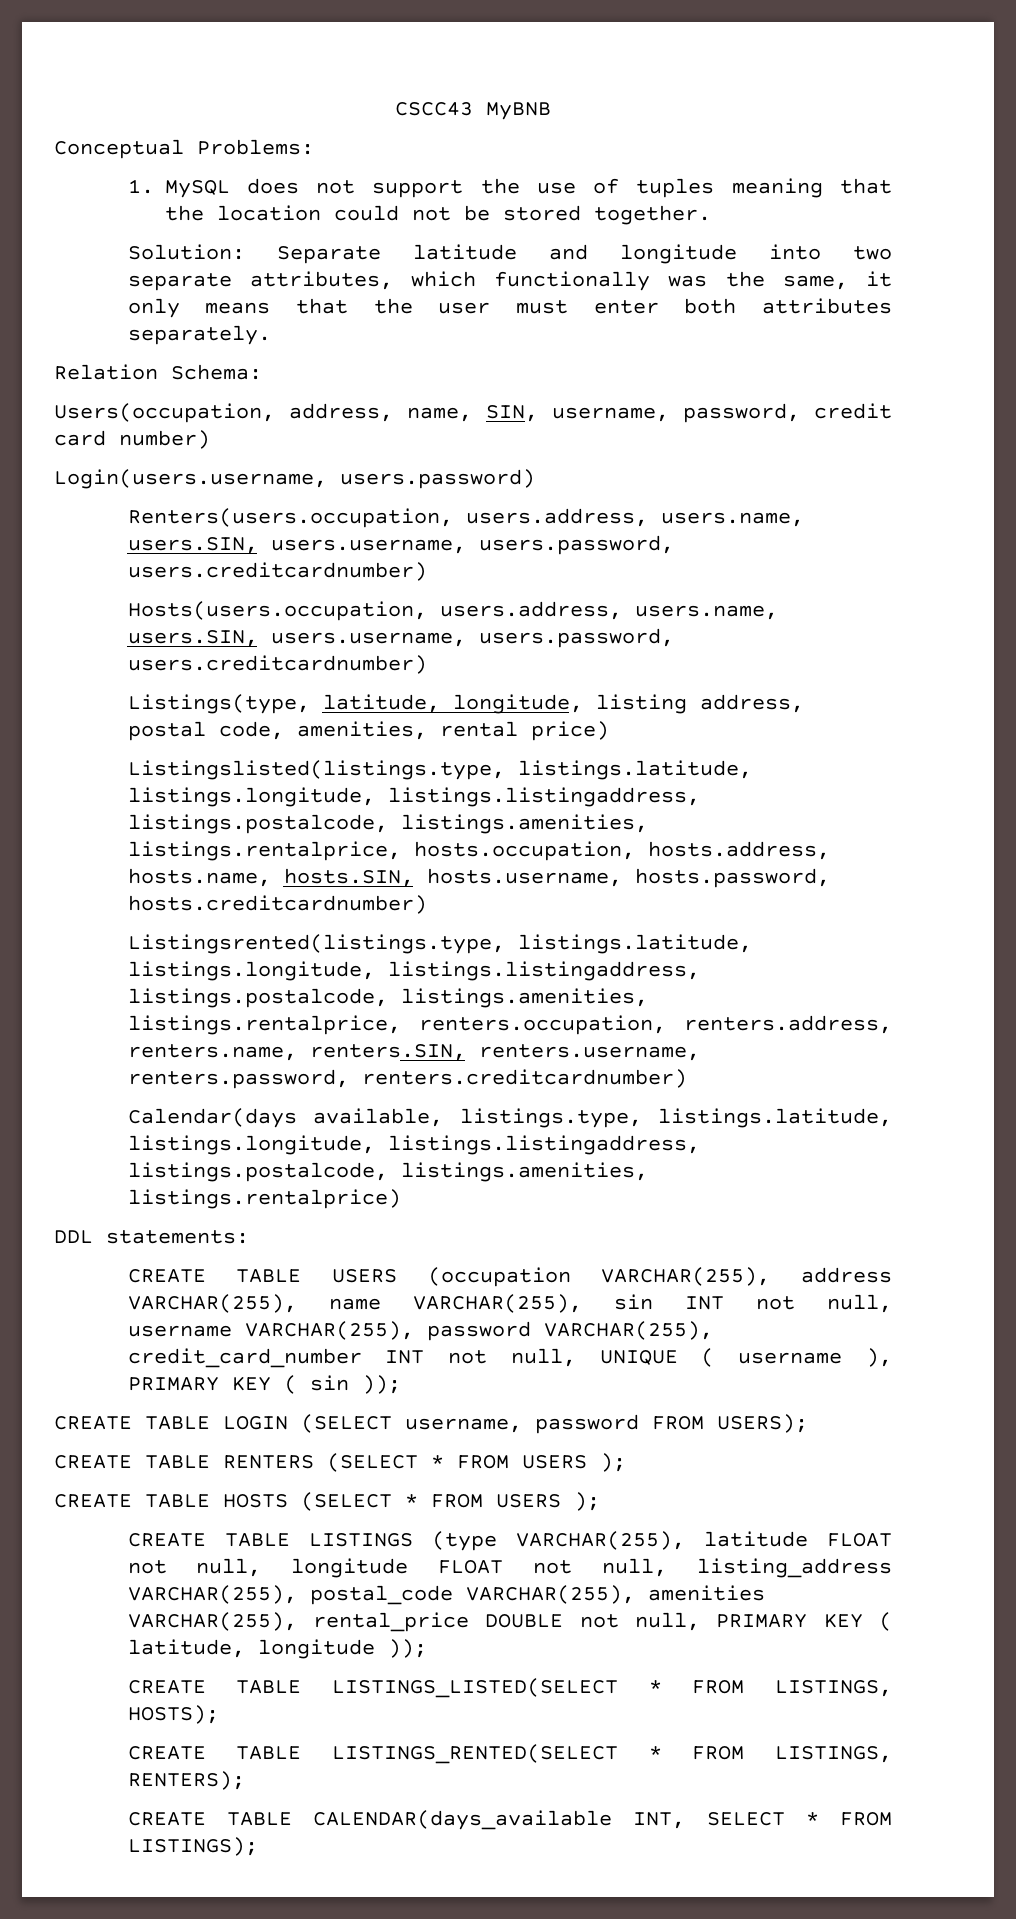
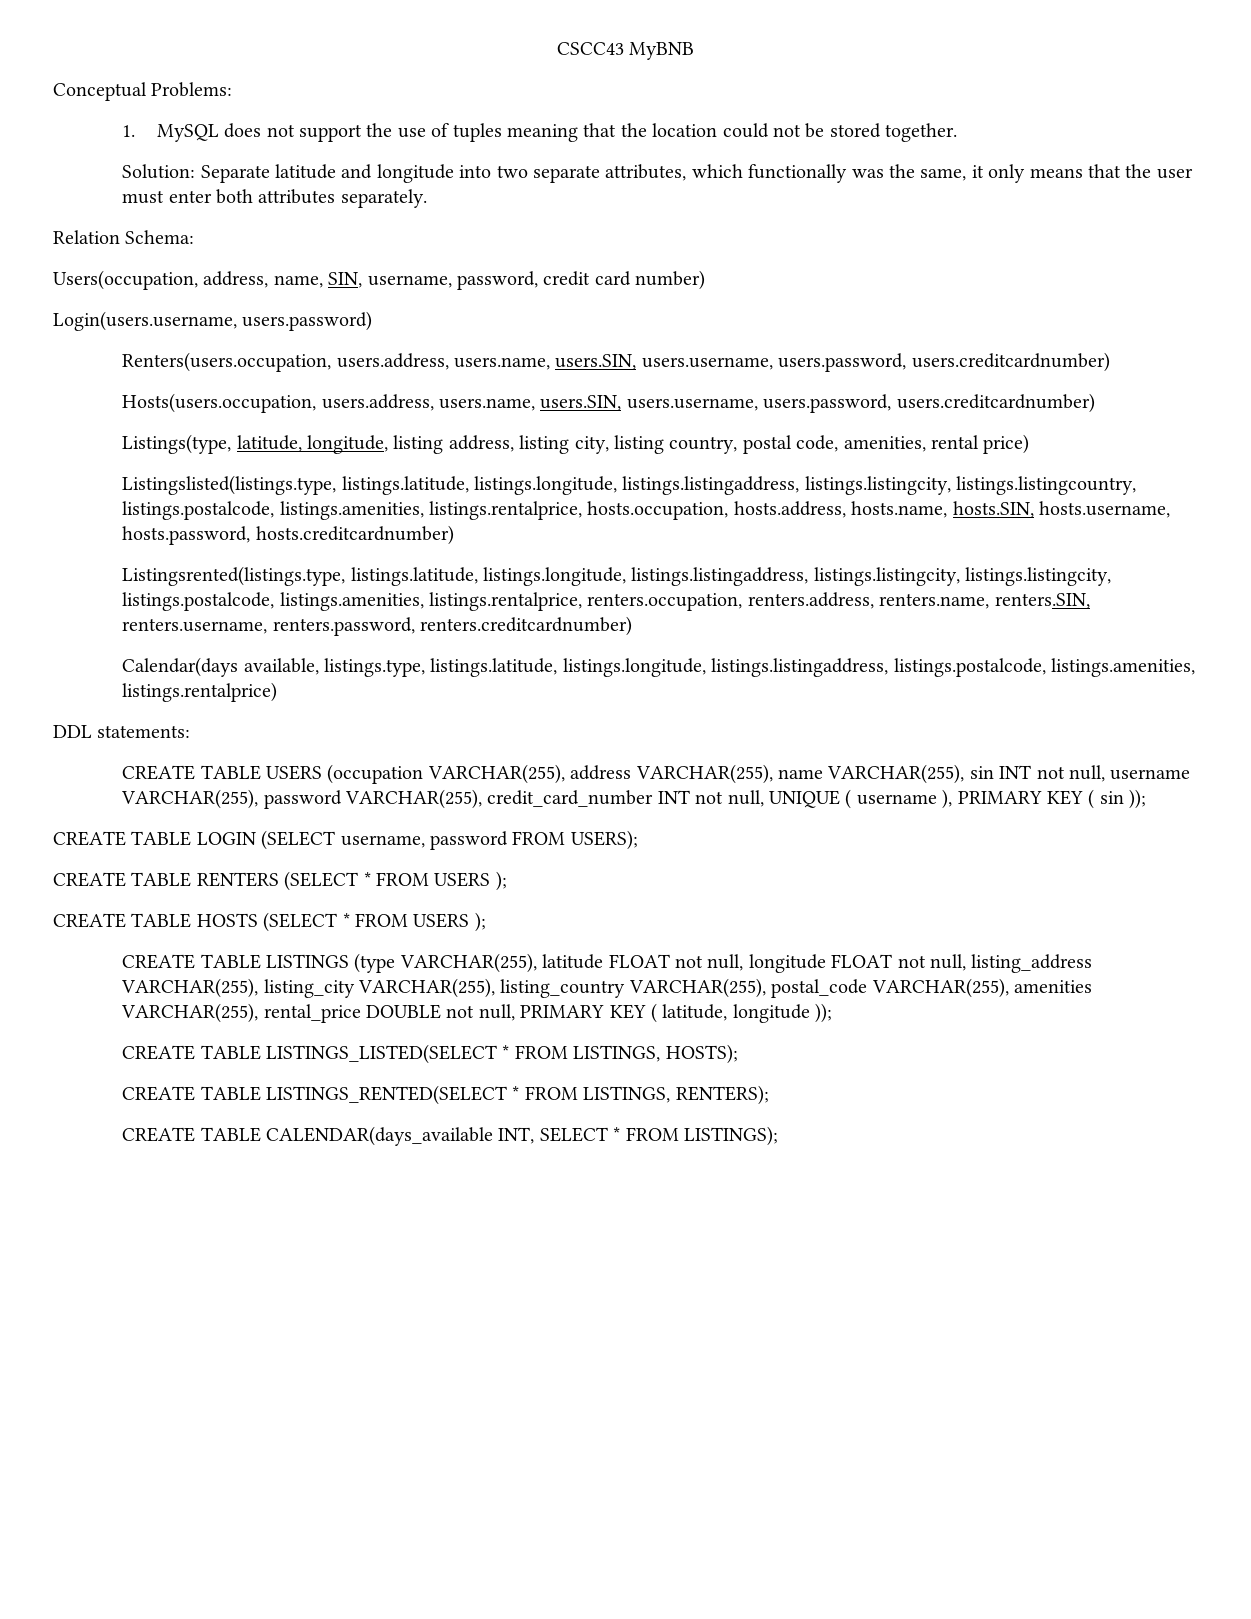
- Listings(type, latitude, longitude, listing address, postal code, amenities, rental price)
+ Listings(type, latitude, longitude, listing address, listing city, listing country, postal code, amenities, rental price)
- Listingslisted(listings.type, listings.latitude, listings.longitude, listings.listingaddress, listings.postalcode, listings.amenities, listings.rentalprice, hosts.occupation, hosts.address, hosts.name, hosts.SIN, hosts.username, hosts.password, hosts.creditcardnumber)
+ Listingslisted(listings.type, listings.latitude, listings.longitude, listings.listingaddress, listings.listingcity, listings.listingcountry, listings.postalcode, listings.amenities, listings.rentalprice, hosts.occupation, hosts.address, hosts.name, hosts.SIN, hosts.username, hosts.password, hosts.creditcardnumber)
- Listingsrented(listings.type, listings.latitude, listings.longitude, listings.listingaddress, listings.postalcode, listings.amenities, listings.rentalprice, renters.occupation, renters.address, renters.name, renters.SIN, renters.username, renters.password, renters.creditcardnumber)
+ Listingsrented(listings.type, listings.latitude, listings.longitude, listings.listingaddress, listings.listingcity, listings.listingcity, listings.postalcode, listings.amenities, listings.rentalprice, renters.occupation, renters.address, renters.name, renters.SIN, renters.username, renters.password, renters.creditcardnumber)
- CREATE TABLE LISTINGS (type VARCHAR(255), latitude FLOAT not null, longitude FLOAT not null, listing_address VARCHAR(255), postal_code VARCHAR(255), amenities VARCHAR(255), rental_price DOUBLE not null, PRIMARY KEY ( latitude, longitude ));
+ CREATE TABLE LISTINGS (type VARCHAR(255), latitude FLOAT not null, longitude FLOAT not null, listing_address VARCHAR(255), listing_city VARCHAR(255), listing_country VARCHAR(255), postal_code VARCHAR(255), amenities VARCHAR(255), rental_price DOUBLE not null, PRIMARY KEY ( latitude, longitude ));

